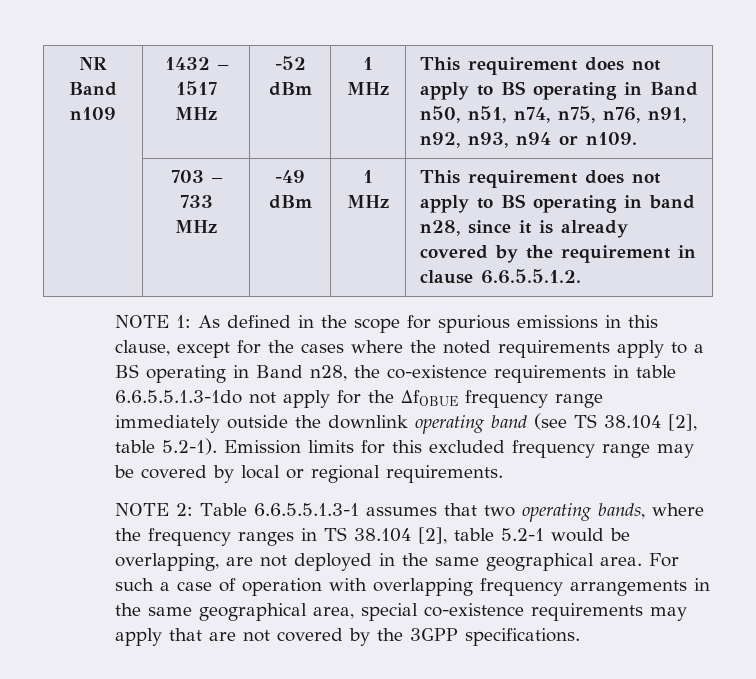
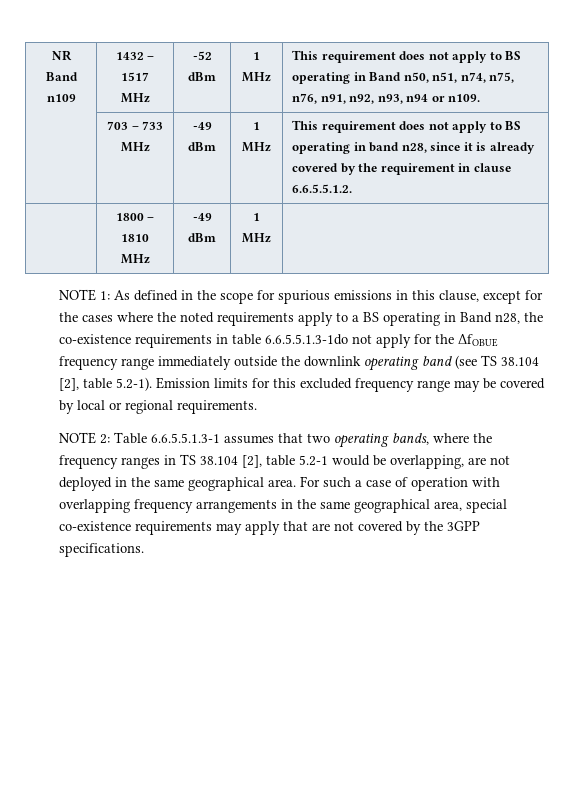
+ | 1800 – 1810 MHz | -49 dBm | 1 MHz |

